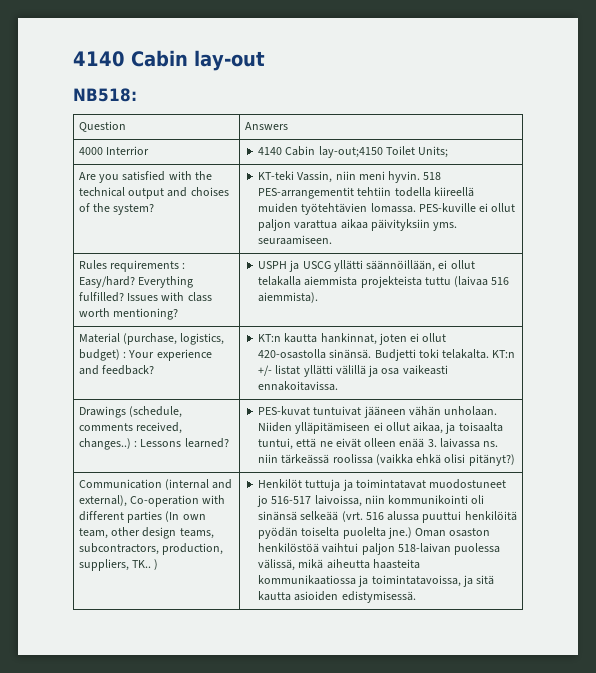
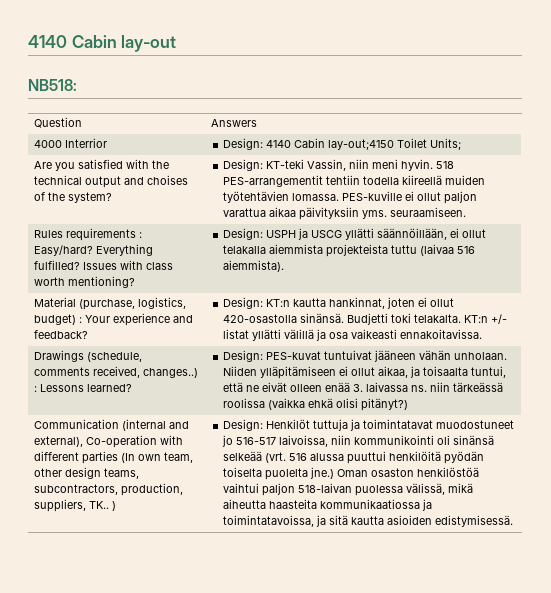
- 4000 Interrior | 4140 Cabin lay-out;4150 Toilet Units;
+ 4000 Interrior | Design: 4140 Cabin lay-out;4150 Toilet Units;
- Are you satisfied with the technical output and choises of the system? | KT-teki Vassin, niin meni hyvin. 518 PES-arrangementit tehtiin todella kiireellä muiden työtehtävien lomassa. PES-kuville ei ollut paljon varattua aikaa päivityksiin yms. seuraamiseen.
+ Are you satisfied with the technical output and choises of the system? | Design: KT-teki Vassin, niin meni hyvin. 518 PES-arrangementit tehtiin todella kiireellä muiden työtehtävien lomassa. PES-kuville ei ollut paljon varattua aikaa päivityksiin yms. seuraamiseen.
- Rules requirements : Easy/hard? Everything fulfilled? Issues with class worth mentioning? | USPH ja USCG yllätti säännöillään, ei ollut telakalla aiemmista projekteista tuttu (laivaa 516 aiemmista).
+ Rules requirements : Easy/hard? Everything fulfilled? Issues with class worth mentioning? | Design: USPH ja USCG yllätti säännöillään, ei ollut telakalla aiemmista projekteista tuttu (laivaa 516 aiemmista).
- Material (purchase, logistics, budget) : Your experience and feedback? | KT:n kautta hankinnat, joten ei ollut 420-osastolla sinänsä. Budjetti toki telakalta. KT:n +/- listat yllätti välillä ja osa vaikeasti ennakoitavissa.
+ Material (purchase, logistics, budget) : Your experience and feedback? | Design: KT:n kautta hankinnat, joten ei ollut 420-osastolla sinänsä. Budjetti toki telakalta. KT:n +/- listat yllätti välillä ja osa vaikeasti ennakoitavissa.
- Drawings (schedule, comments received, changes..) : Lessons learned? | PES-kuvat tuntuivat jääneen vähän unholaan. Niiden ylläpitämiseen ei ollut aikaa, ja toisaalta tuntui, että ne eivät olleen enää 3. laivassa ns. niin tärkeässä roolissa (vaikka ehkä olisi pitänyt?)
+ Drawings (schedule, comments received, changes..) : Lessons learned? | Design: PES-kuvat tuntuivat jääneen vähän unholaan. Niiden ylläpitämiseen ei ollut aikaa, ja toisaalta tuntui, että ne eivät olleen enää 3. laivassa ns. niin tärkeässä roolissa (vaikka ehkä olisi pitänyt?)
- Henkilöt tuttuja ja toimintatavat muodostuneet jo 516-517 laivoissa, niin kommunikointi oli sinänsä selkeää (vrt.
+ Design: Henkilöt tuttuja ja toimintatavat muodostuneet jo 516-517 laivoissa, niin kommunikointi oli sinänsä selkeää (vrt.

